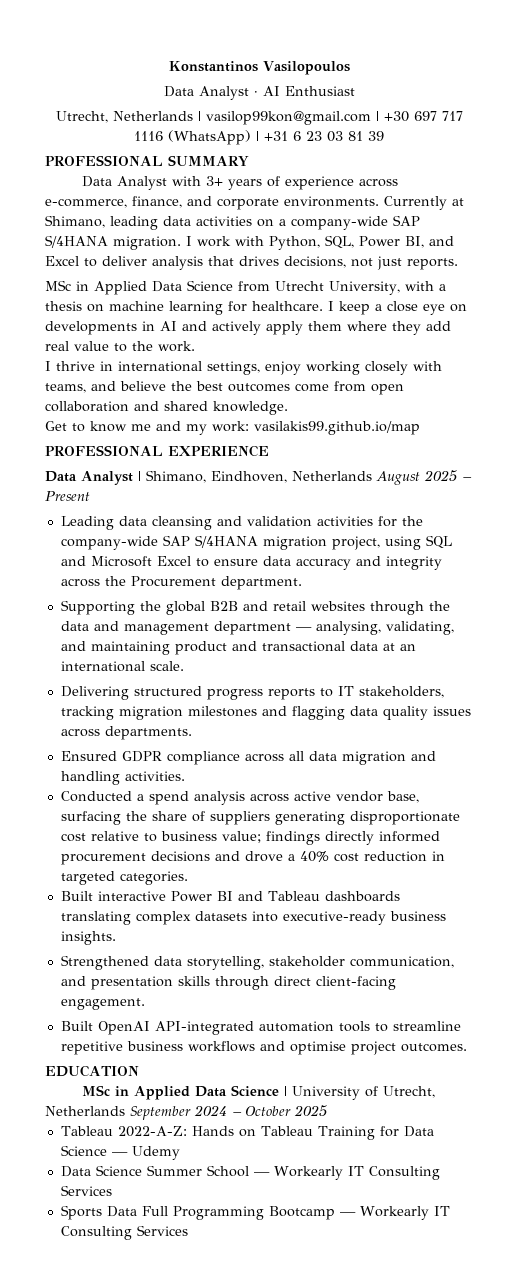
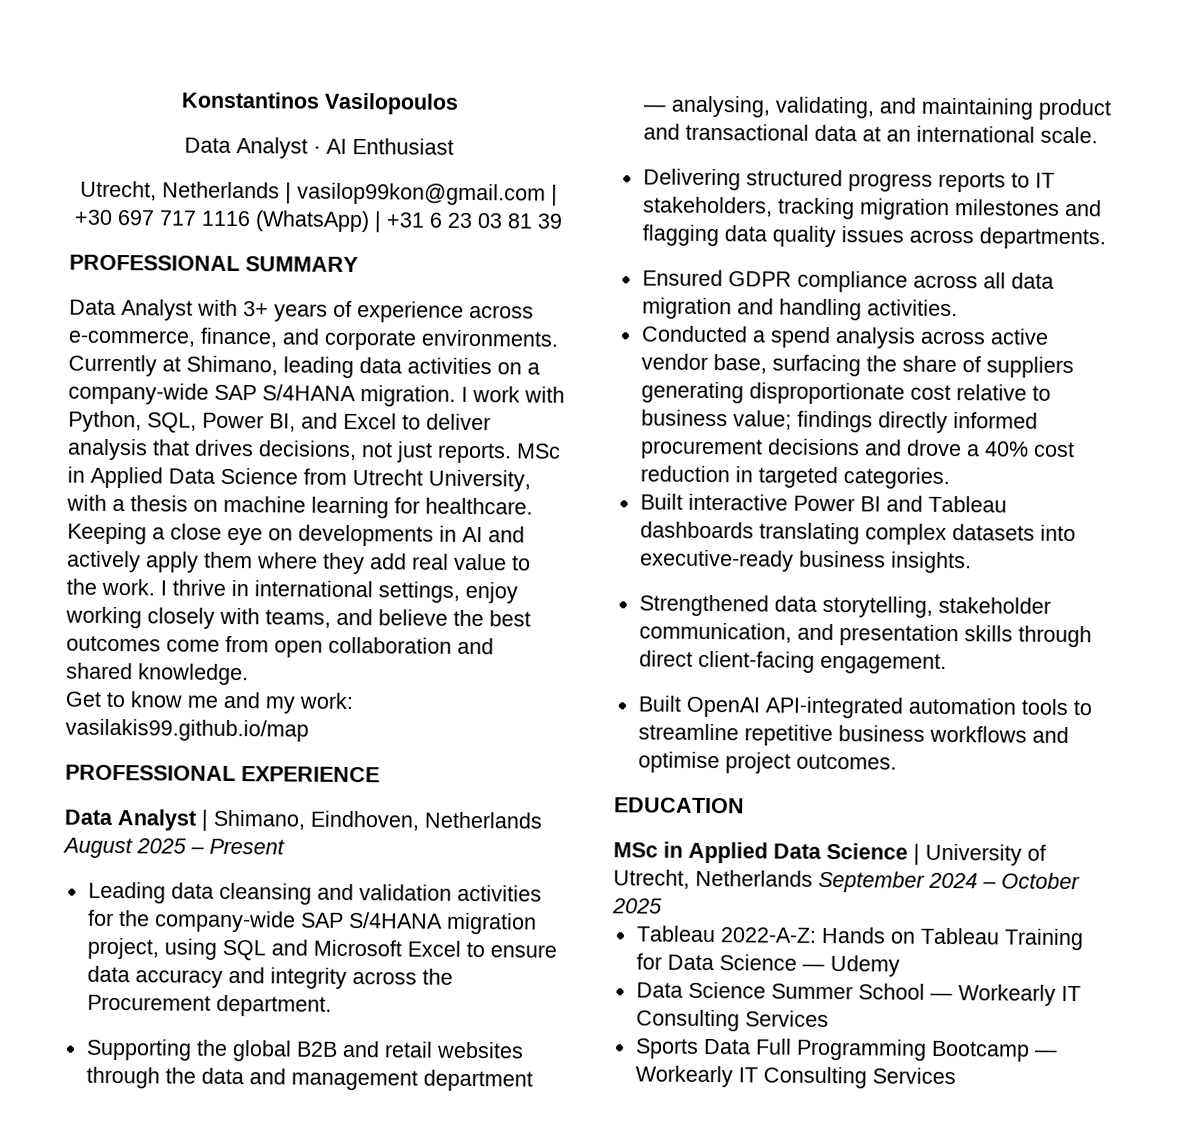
- I work with Python, SQL, Power BI, and Excel to deliver analysis that drives decisions, not just reports.
- MSc in Applied Data Science from Utrecht University, with a thesis on machine learning for healthcare.
+ I work with Python, SQL, Power BI, and Excel to deliver analysis that drives decisions, not just reports. MSc in Applied Data Science from Utrecht University, with a thesis on machine learning for healthcare.
- I keep a close eye on developments in AI and actively apply them where they add real value to the work.
- I thrive in international settings, enjoy working closely with teams, and believe the best outcomes come from open collaboration and shared knowledge.
+ Keeping a close eye on developments in AI and actively apply them where they add real value to the work. I thrive in international settings, enjoy working closely with teams, and believe the best outcomes come from open collaboration and shared knowledge.

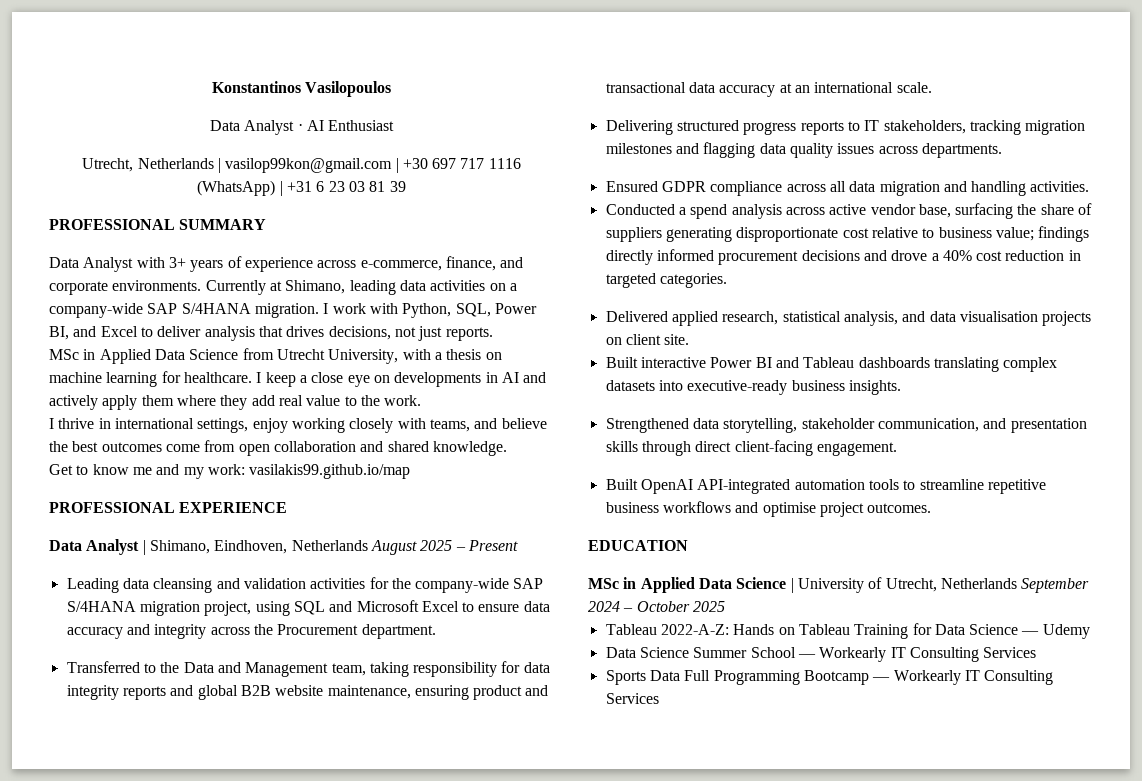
- I work with Python, SQL, Power BI, and Excel to deliver analysis that drives decisions, not just reports. MSc in Applied Data Science from Utrecht University, with a thesis on machine learning for healthcare.
+ I work with Python, SQL, Power BI, and Excel to deliver analysis that drives decisions, not just reports.
+ MSc in Applied Data Science from Utrecht University, with a thesis on machine learning for healthcare.
- Keeping a close eye on developments in AI and actively apply them where they add real value to the work. I thrive in international settings, enjoy working closely with teams, and believe the best outcomes come from open collaboration and shared knowledge.
+ I keep a close eye on developments in AI and actively apply them where they add real value to the work.
+ I thrive in international settings, enjoy working closely with teams, and believe the best outcomes come from open collaboration and shared knowledge.
- Supporting the global B2B and retail websites through the data and management department — analysing, validating, and maintaining product and transactional data at an international scale.
+ Transferred to the Data and Management team, taking responsibility for data integrity reports and global B2B website maintenance, ensuring product and transactional data accuracy at an international scale.
+ Delivered applied research, statistical analysis, and data visualisation projects on client site.

